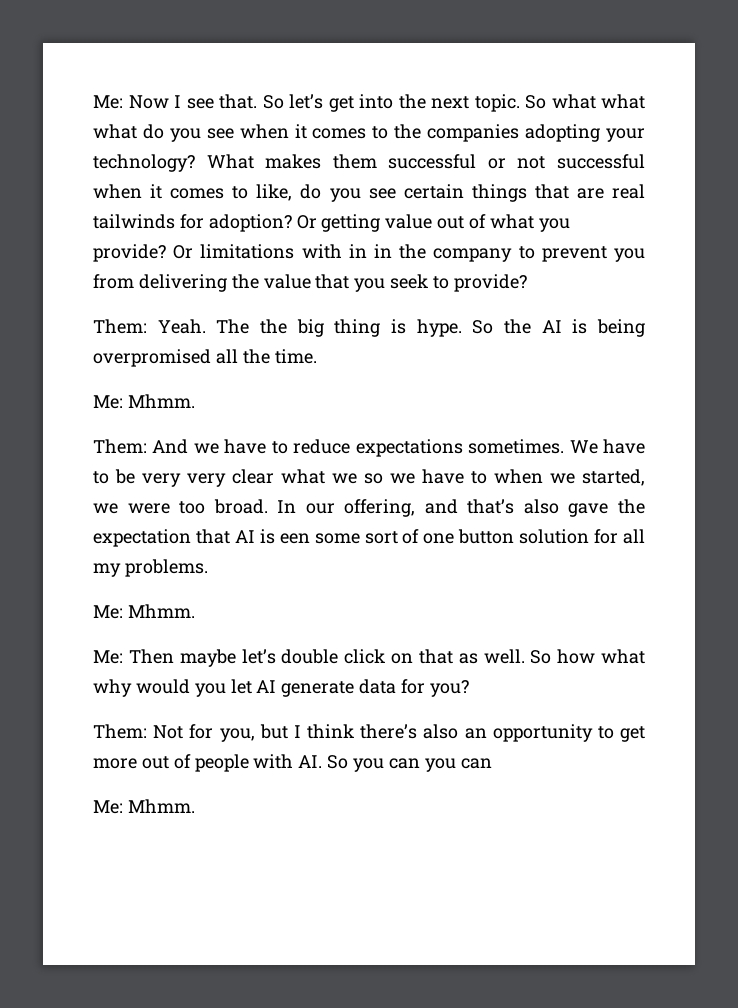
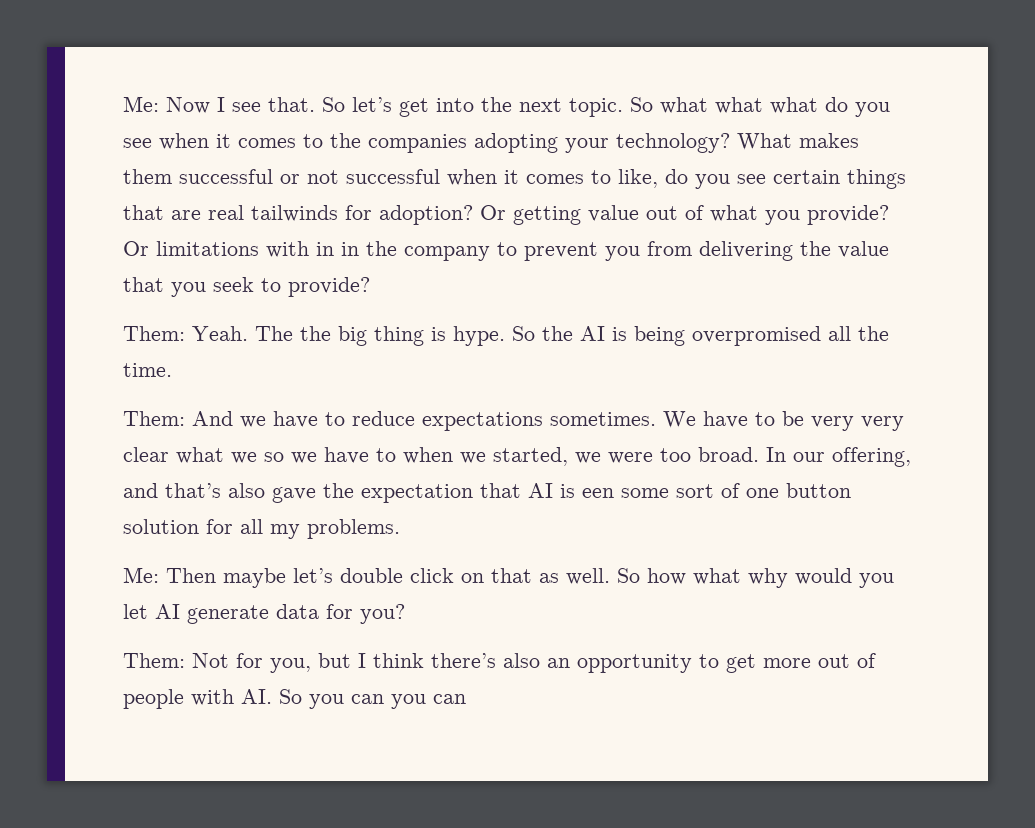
  So the AI is being overpromised all the time.
- Me: Mhmm.
  In our offering, and that’s also gave the expectation that AI is een some sort of one button solution for all my problems.
- Me: Mhmm.
  Them: Not for you, but I think there’s also an opportunity to get more out of people with AI. So you can you can
- Me: Mhmm.

